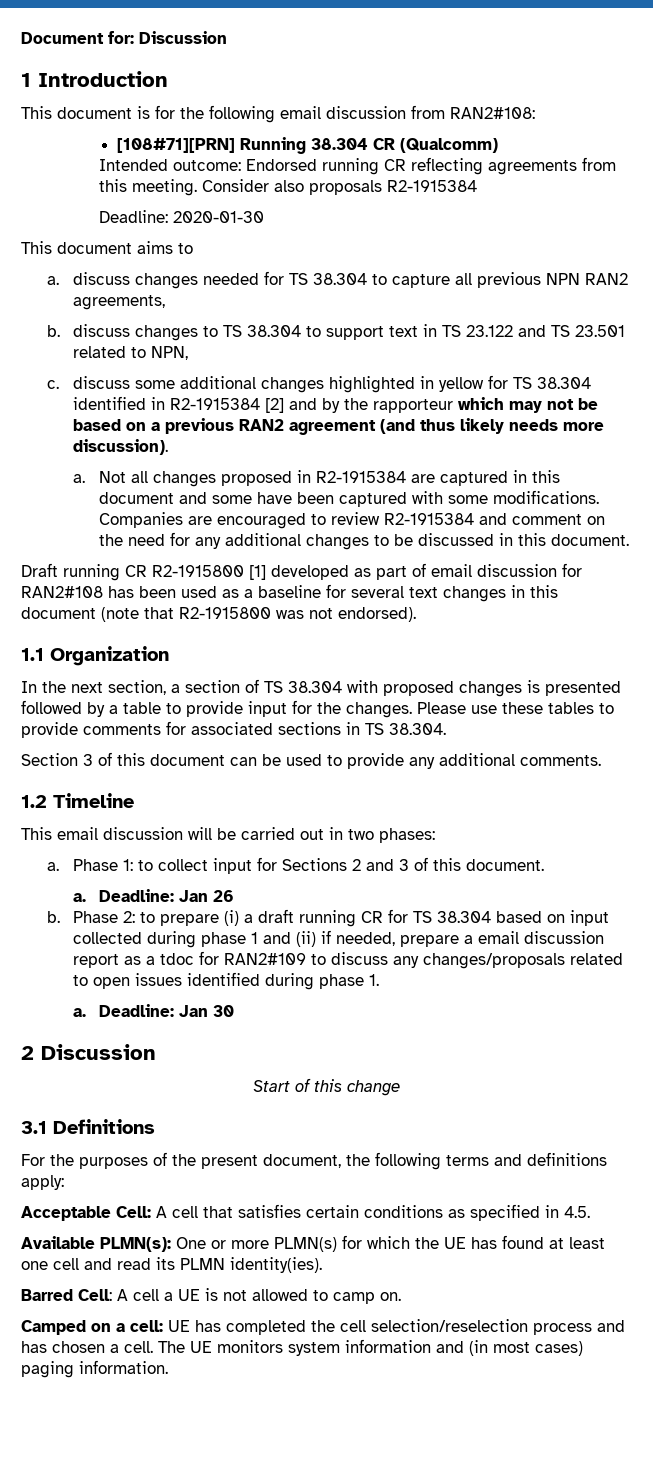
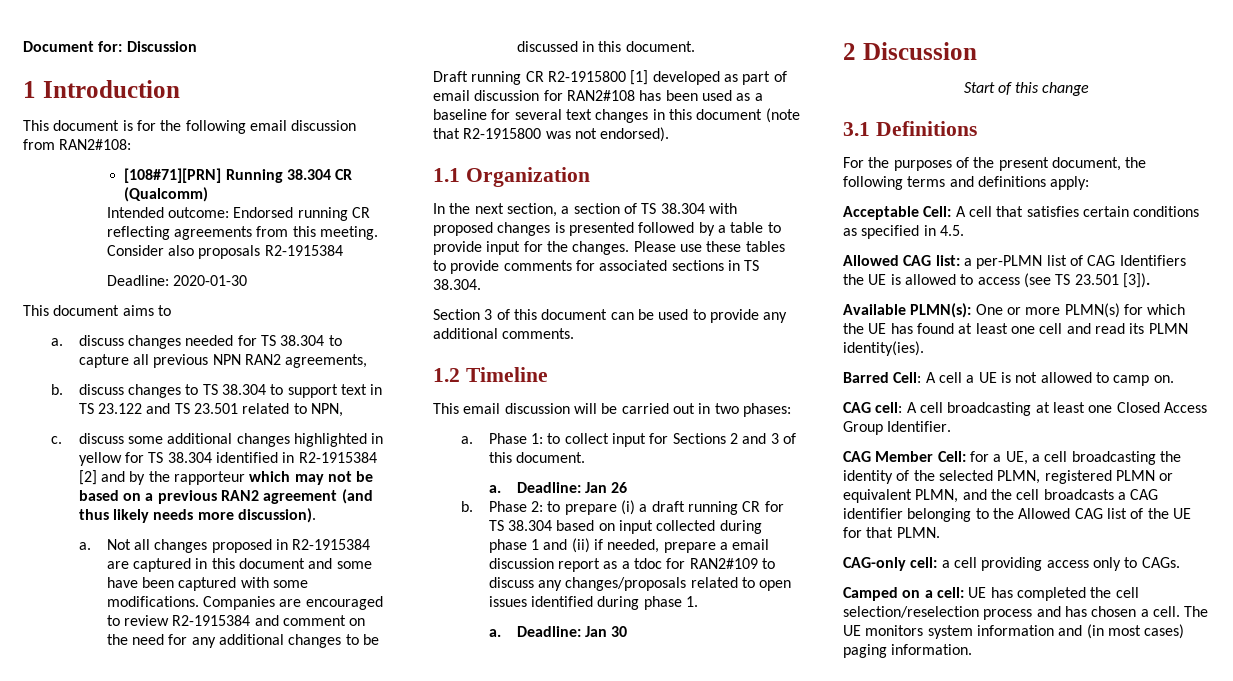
+ Allowed CAG list: a per-PLMN list of CAG Identifiers the UE is allowed to access (see TS 23.501 [3]).
+ CAG cell: A cell broadcasting at least one Closed Access Group Identifier.
+ CAG Member Cell: for a UE, a cell broadcasting the identity of the selected PLMN, registered PLMN or equivalent PLMN, and the cell broadcasts a CAG identifier belonging to the Allowed CAG list of the UE for that PLMN.
+ CAG-only cell: a cell providing access only to CAGs.

